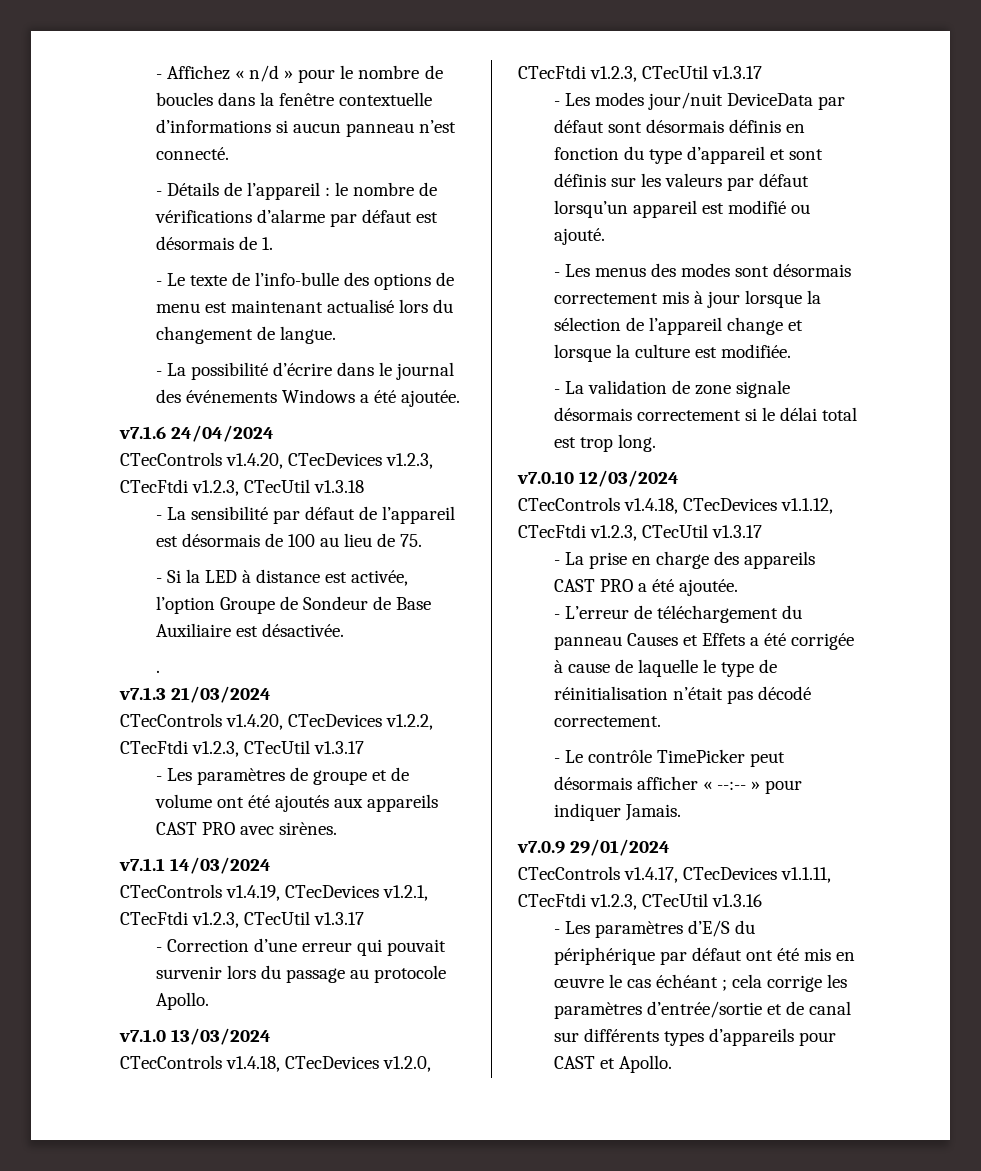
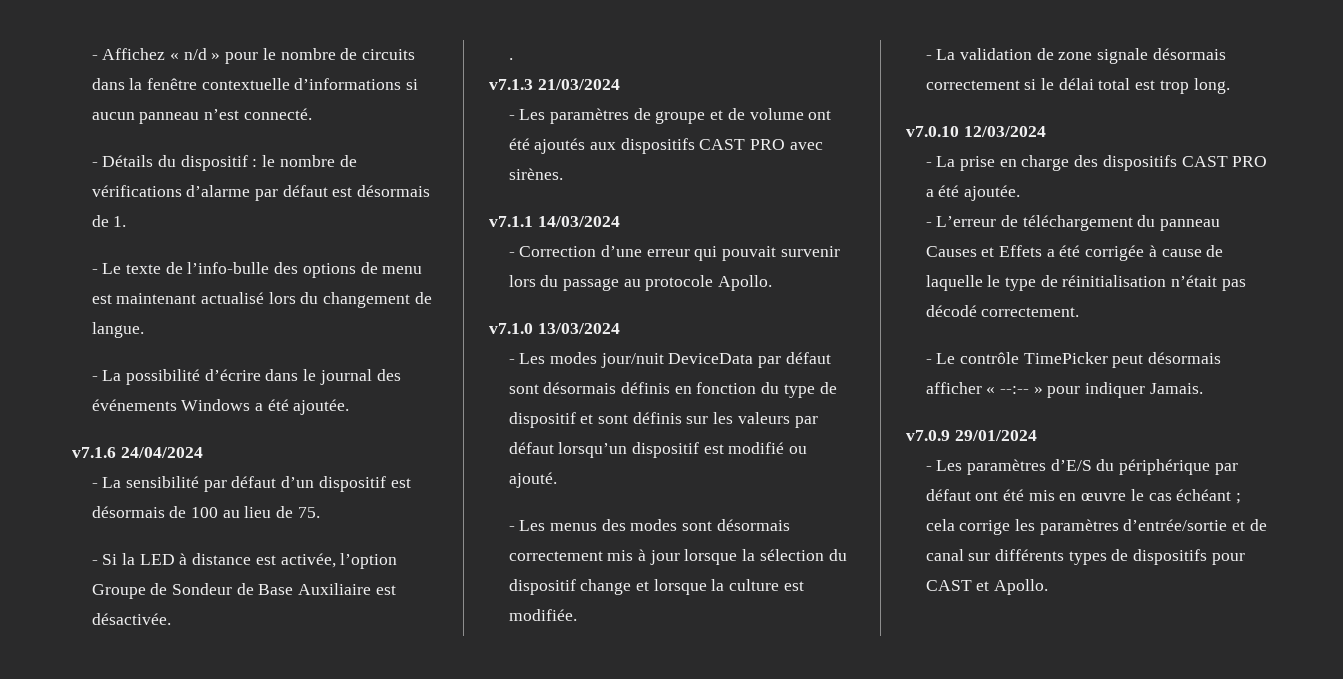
- - Affichez « n/d » pour le nombre de boucles dans la fenêtre contextuelle d’informations si aucun panneau n’est connecté.
+ - Affichez « n/d » pour le nombre de circuits dans la fenêtre contextuelle d’informations si aucun panneau n’est connecté.
- - Détails de l’appareil : le nombre de vérifications d’alarme par défaut est désormais de 1.
+ - Détails du dispositif : le nombre de vérifications d’alarme par défaut est désormais de 1.
- CTecControls v1.4.20, CTecDevices v1.2.3, CTecFtdi v1.2.3, CTecUtil v1.3.18
- - La sensibilité par défaut de l’appareil est désormais de 100 au lieu de 75.
+ - La sensibilité par défaut d’un dispositif est désormais de 100 au lieu de 75.
- CTecControls v1.4.20, CTecDevices v1.2.2, CTecFtdi v1.2.3, CTecUtil v1.3.17
- - Les paramètres de groupe et de volume ont été ajoutés aux appareils CAST PRO avec sirènes.
+ - Les paramètres de groupe et de volume ont été ajoutés aux dispositifs CAST PRO avec sirènes.
- CTecControls v1.4.19, CTecDevices v1.2.1, CTecFtdi v1.2.3, CTecUtil v1.3.17
- CTecControls v1.4.18, CTecDevices v1.2.0, CTecFtdi v1.2.3, CTecUtil v1.3.17
- - Les modes jour/nuit DeviceData par défaut sont désormais définis en fonction du type d’appareil et sont définis sur les valeurs par défaut lorsqu’un appareil est modifié ou ajouté.
+ - Les modes jour/nuit DeviceData par défaut sont désormais définis en fonction du type de dispositif et sont définis sur les valeurs par défaut lorsqu’un dispositif est modifié ou ajouté.
- - Les menus des modes sont désormais correctement mis à jour lorsque la sélection de l’appareil change et lorsque la culture est modifiée.
+ - Les menus des modes sont désormais correctement mis à jour lorsque la sélection du dispositif change et lorsque la culture est modifiée.
- CTecControls v1.4.18, CTecDevices v1.1.12, CTecFtdi v1.2.3, CTecUtil v1.3.17
- - La prise en charge des appareils CAST PRO a été ajoutée.
+ - La prise en charge des dispositifs CAST PRO a été ajoutée.
- CTecControls v1.4.17, CTecDevices v1.1.11, CTecFtdi v1.2.3, CTecUtil v1.3.16
- - Les paramètres d’E/S du périphérique par défaut ont été mis en œuvre le cas échéant ; cela corrige les paramètres d’entrée/sortie et de canal sur différents types d’appareils pour CAST et Apollo.
+ - Les paramètres d’E/S du périphérique par défaut ont été mis en œuvre le cas échéant ; cela corrige les paramètres d’entrée/sortie et de canal sur différents types de dispositifs pour CAST et Apollo.

